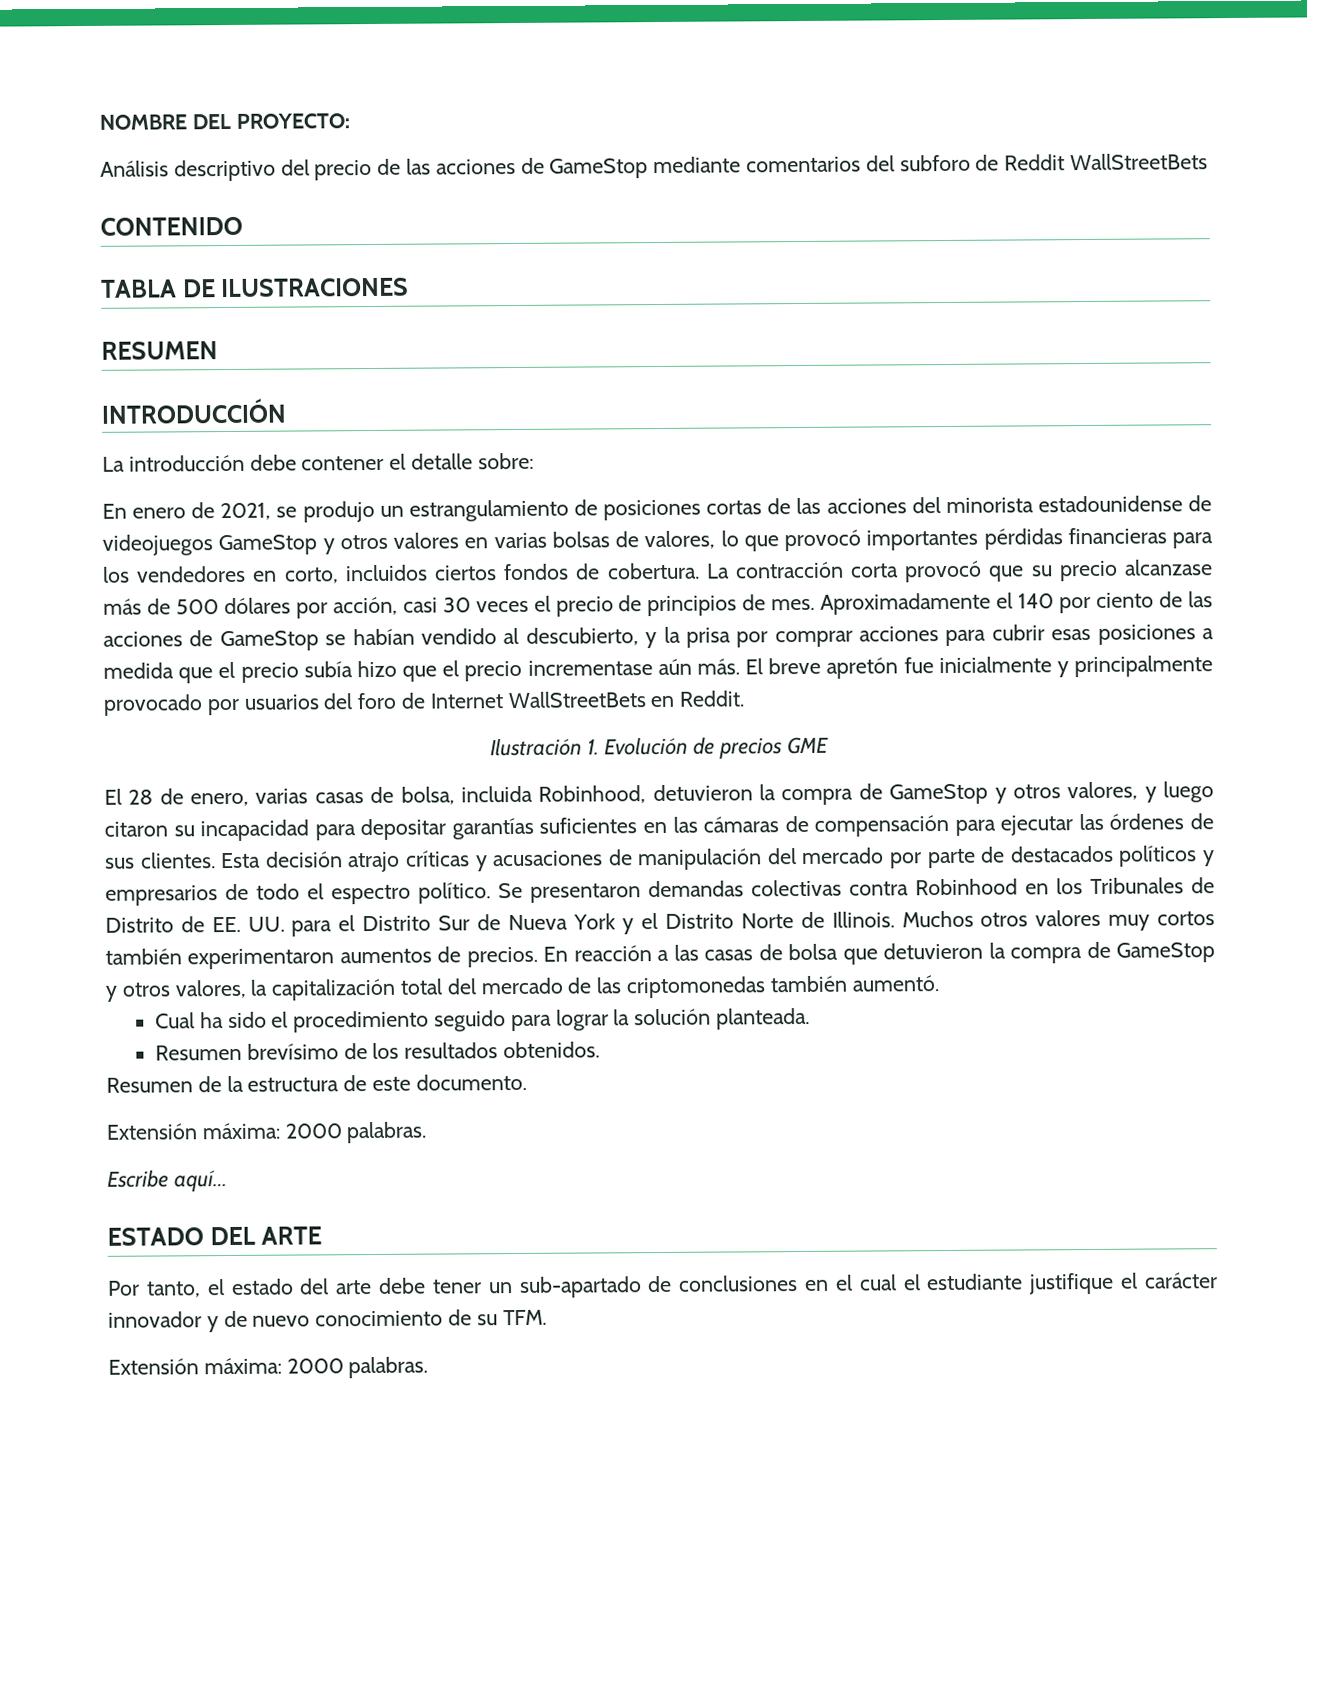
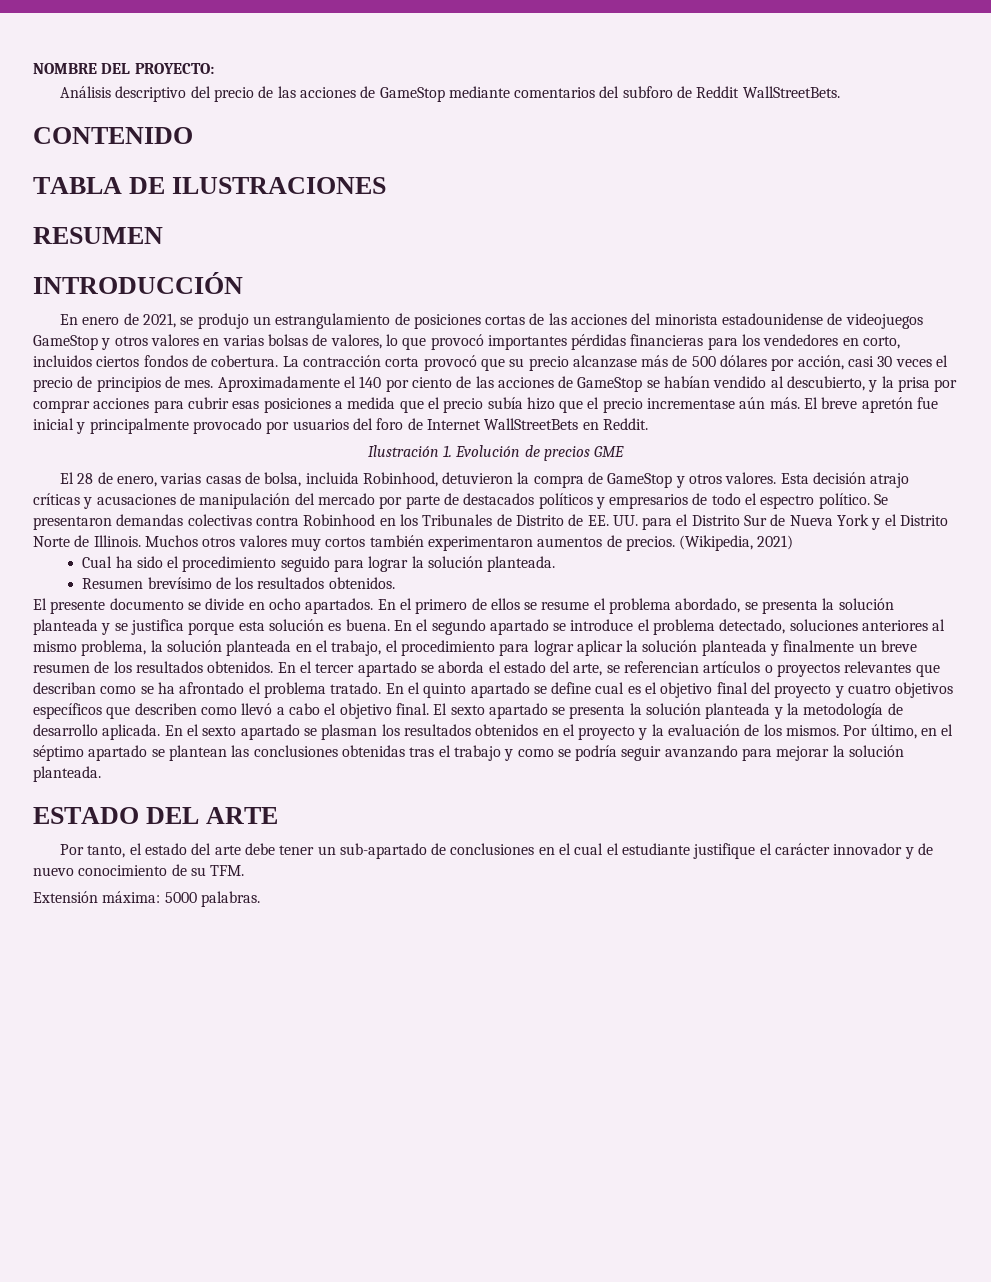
- Análisis descriptivo del precio de las acciones de GameStop mediante comentarios del subforo de Reddit WallStreetBets
+ Análisis descriptivo del precio de las acciones de GameStop mediante comentarios del subforo de Reddit WallStreetBets.
- La introducción debe contener el detalle sobre:
- El breve apretón fue inicialmente y principalmente provocado por usuarios del foro de Internet WallStreetBets en Reddit.
+ El breve apretón fue inicial y principalmente provocado por usuarios del foro de Internet WallStreetBets en Reddit.
- El 28 de enero, varias casas de bolsa, incluida Robinhood, detuvieron la compra de GameStop y otros valores, y luego citaron su incapacidad para depositar garantías suficientes en las cámaras de compensación para ejecutar las órdenes de sus clientes.
+ El 28 de enero, varias casas de bolsa, incluida Robinhood, detuvieron la compra de GameStop y otros valores.
- En reacción a las casas de bolsa que detuvieron la compra de GameStop y otros valores, la capitalización total del mercado de las criptomonedas también aumentó.
+ (Wikipedia, 2021)
- Resumen de la estructura de este documento.
- Extensión máxima: 2000 palabras.
- Escribe aquí…
+ El presente documento se divide en ocho apartados. En el primero de ellos se resume el problema abordado, se presenta la solución planteada y se justifica porque esta solución es buena. En el segundo apartado se introduce el problema detectado, soluciones anteriores al mismo problema, la solución planteada en el trabajo, el procedimiento para lograr aplicar la solución planteada y finalmente un breve resumen de los resultados obtenidos. En el tercer apartado se aborda el estado del arte, se referencian artículos o proyectos relevantes que describan como se ha afrontado el problema tratado. En el quinto apartado se define cual es el objetivo final del proyecto y cuatro objetivos específicos que describen como llevó a cabo el objetivo final. El sexto apartado se presenta la solución planteada y la metodología de desarrollo aplicada. En el sexto apartado se plasman los resultados obtenidos en el proyecto y la evaluación de los mismos. Por último, en el séptimo apartado se plantean las conclusiones obtenidas tras el trabajo y como se podría seguir avanzando para mejorar la solución planteada.
  Por tanto, el estado del arte debe tener un sub-apartado de conclusiones en el cual el estudiante justifique el carácter innovador y de nuevo conocimiento de su TFM.
- Extensión máxima: 2000 palabras.
+ Extensión máxima: 5000 palabras.

